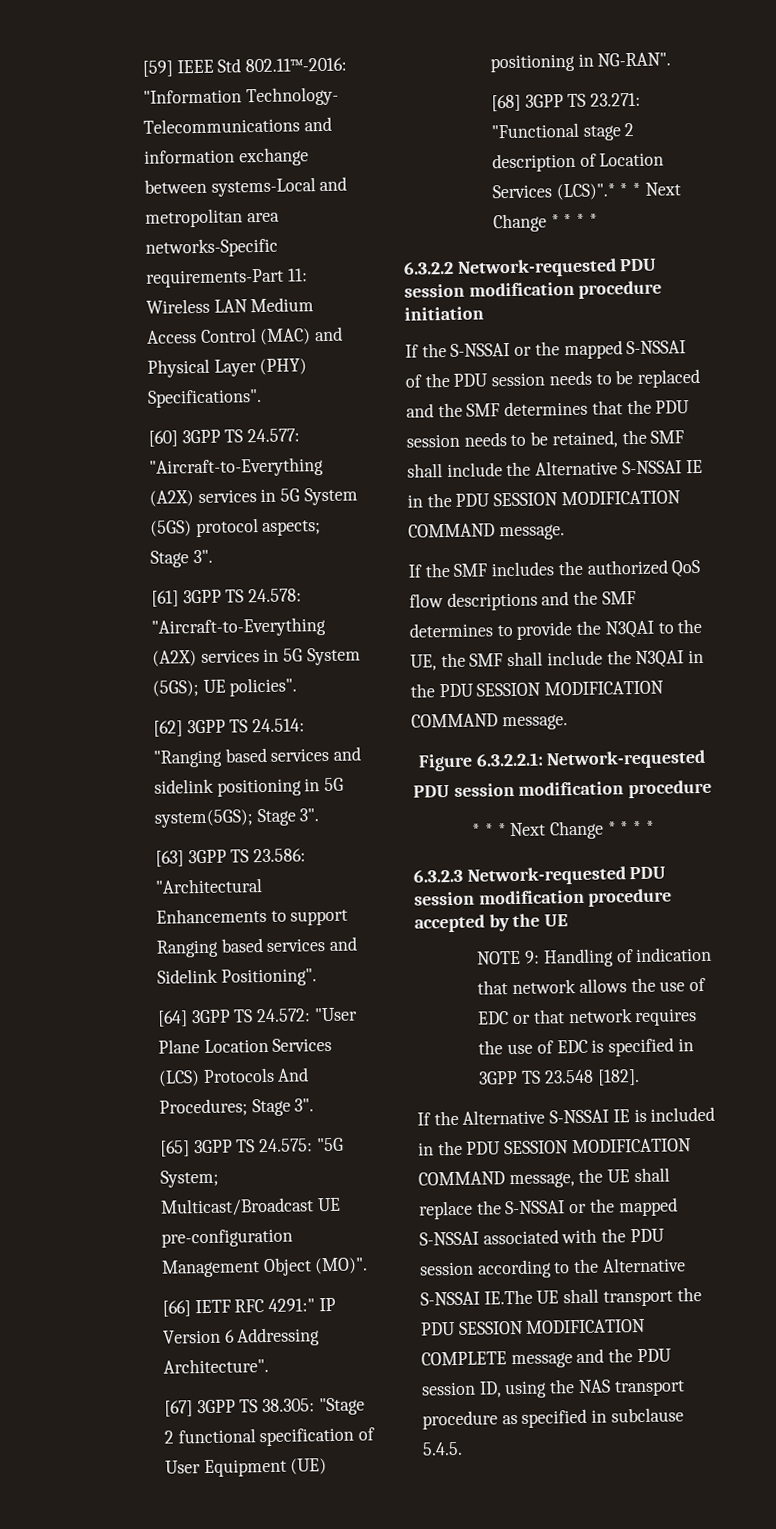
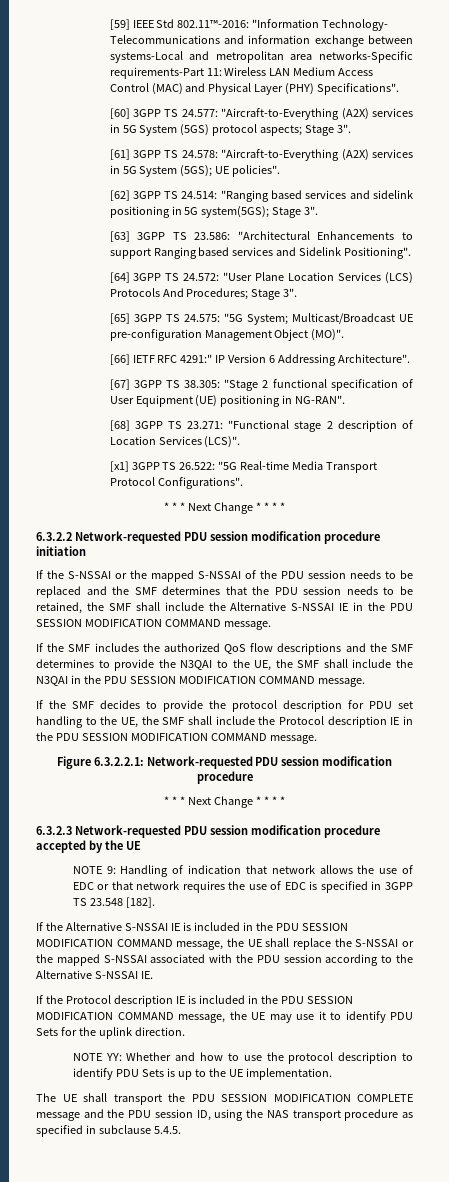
- [68] 3GPP TS 23.271: "Functional stage 2 description of Location Services (LCS)".* * * Next Change * * * *
+ [68] 3GPP TS 23.271: "Functional stage 2 description of Location Services (LCS)".
+ [x1] 3GPP TS 26.522: "5G Real-time Media Transport Protocol Configurations".
+ * * * Next Change * * * *
+ If the SMF decides to provide the protocol description for PDU set handling to the UE, the SMF shall include the Protocol description IE in the PDU SESSION MODIFICATION COMMAND message.
- If the Alternative S-NSSAI IE is included in the PDU SESSION MODIFICATION COMMAND message, the UE shall replace the S-NSSAI or the mapped S-NSSAI associated with the PDU session according to the Alternative S-NSSAI IE.The UE shall transport the PDU SESSION MODIFICATION COMPLETE message and the PDU session ID, using the NAS transport procedure as specified in subclause 5.4.5.
+ If the Alternative S-NSSAI IE is included in the PDU SESSION MODIFICATION COMMAND message, the UE shall replace the S-NSSAI or the mapped S-NSSAI associated with the PDU session according to the Alternative S-NSSAI IE.
+ If the Protocol description IE is included in the PDU SESSION MODIFICATION COMMAND message, the UE may use it to identify PDU Sets for the uplink direction.
+ NOTE YY: Whether and how to use the protocol description to identify PDU Sets is up to the UE implementation.
+ The UE shall transport the PDU SESSION MODIFICATION COMPLETE message and the PDU session ID, using the NAS transport procedure as specified in subclause 5.4.5.

